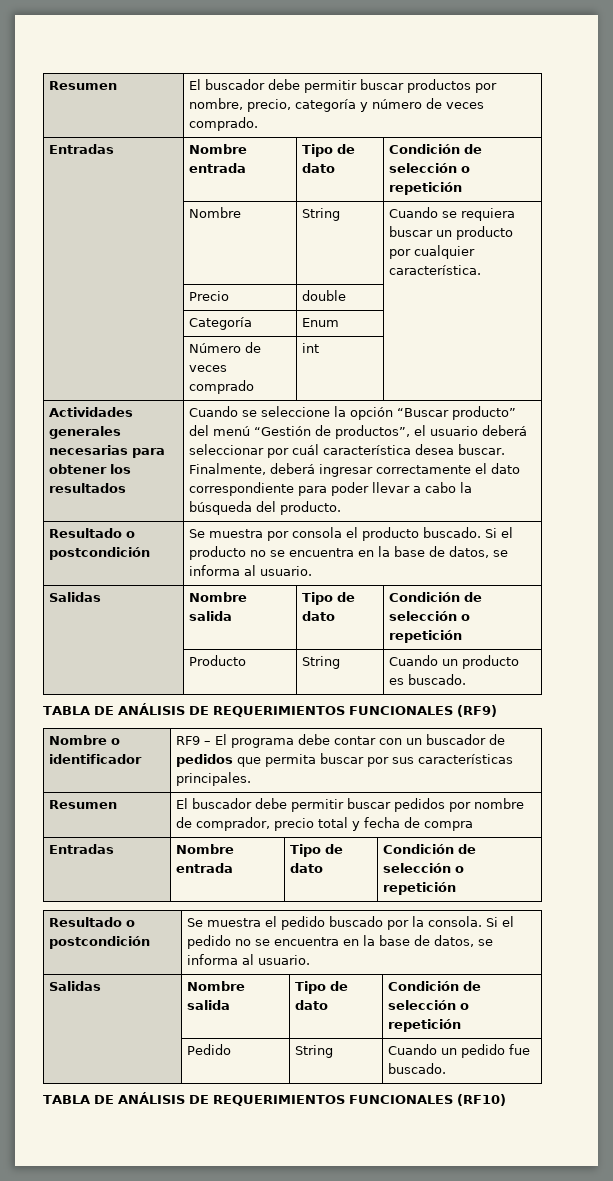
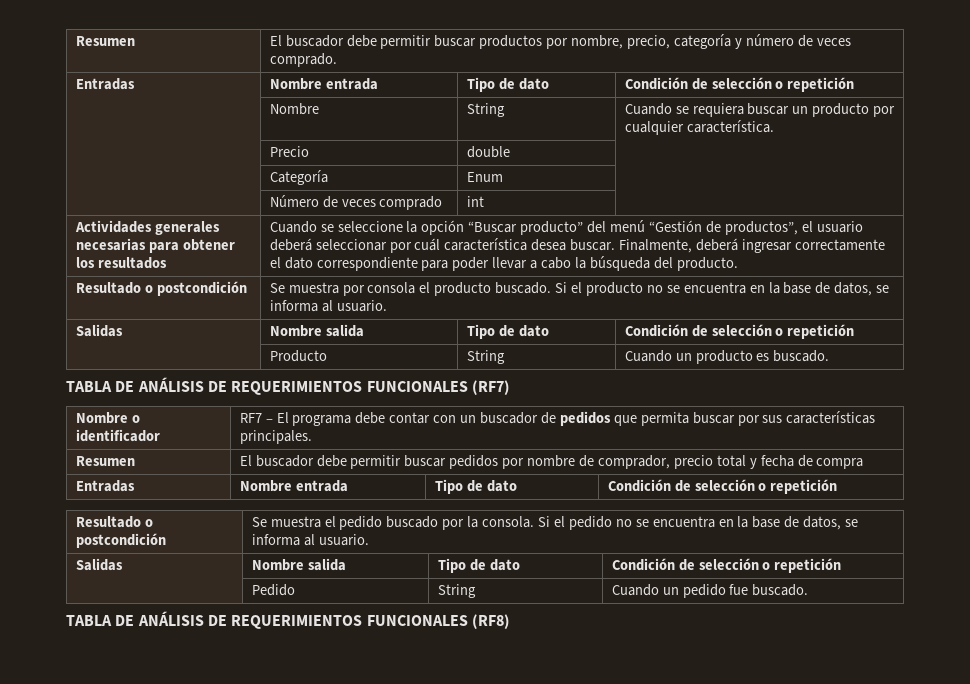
- TABLA DE ANÁLISIS DE REQUERIMIENTOS FUNCIONALES (RF9)
+ TABLA DE ANÁLISIS DE REQUERIMIENTOS FUNCIONALES (RF7)
- Nombre o identificador | RF9 – El programa debe contar con un buscador de pedidos que permita buscar por sus características principales.
+ Nombre o identificador | RF7 – El programa debe contar con un buscador de pedidos que permita buscar por sus características principales.
- TABLA DE ANÁLISIS DE REQUERIMIENTOS FUNCIONALES (RF10)
+ TABLA DE ANÁLISIS DE REQUERIMIENTOS FUNCIONALES (RF8)

